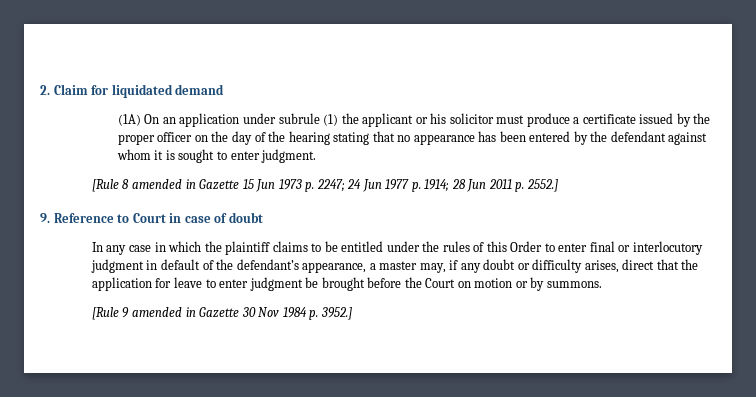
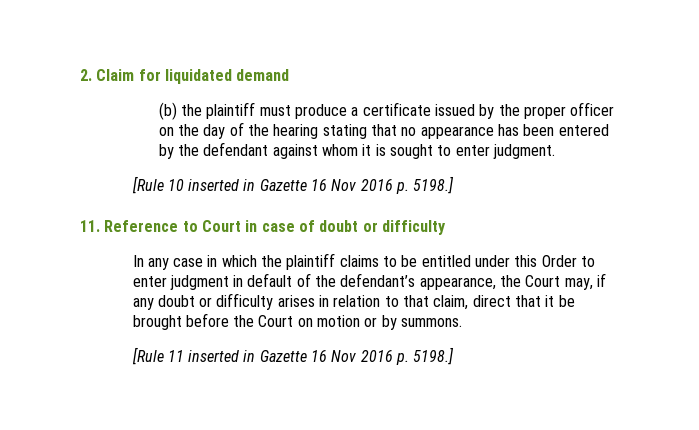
- (1A) On an application under subrule (1) the applicant or his solicitor must produce a certificate issued by the proper officer on the day of the hearing stating that no appearance has been entered by the defendant against whom it is sought to enter judgment.
+ (b) the plaintiff must produce a certificate issued by the proper officer on the day of the hearing stating that no appearance has been entered by the defendant against whom it is sought to enter judgment.
- [Rule 8 amended in Gazette 15 Jun 1973 p. 2247; 24 Jun 1977 p. 1914; 28 Jun 2011 p. 2552.]
- 9. Reference to Court in case of doubt
+ [Rule 10 inserted in Gazette 16 Nov 2016 p. 5198.]
+ 11. Reference to Court in case of doubt or difficulty
- In any case in which the plaintiff claims to be entitled under the rules of this Order to enter final or interlocutory judgment in default of the defendant’s appearance, a master may, if any doubt or difficulty arises, direct that the application for leave to enter judgment be brought before the Court on motion or by summons.
+ In any case in which the plaintiff claims to be entitled under this Order to enter judgment in default of the defendant’s appearance, the Court may, if any doubt or difficulty arises in relation to that claim, direct that it be brought before the Court on motion or by summons.
- [Rule 9 amended in Gazette 30 Nov 1984 p. 3952.]
+ [Rule 11 inserted in Gazette 16 Nov 2016 p. 5198.]

